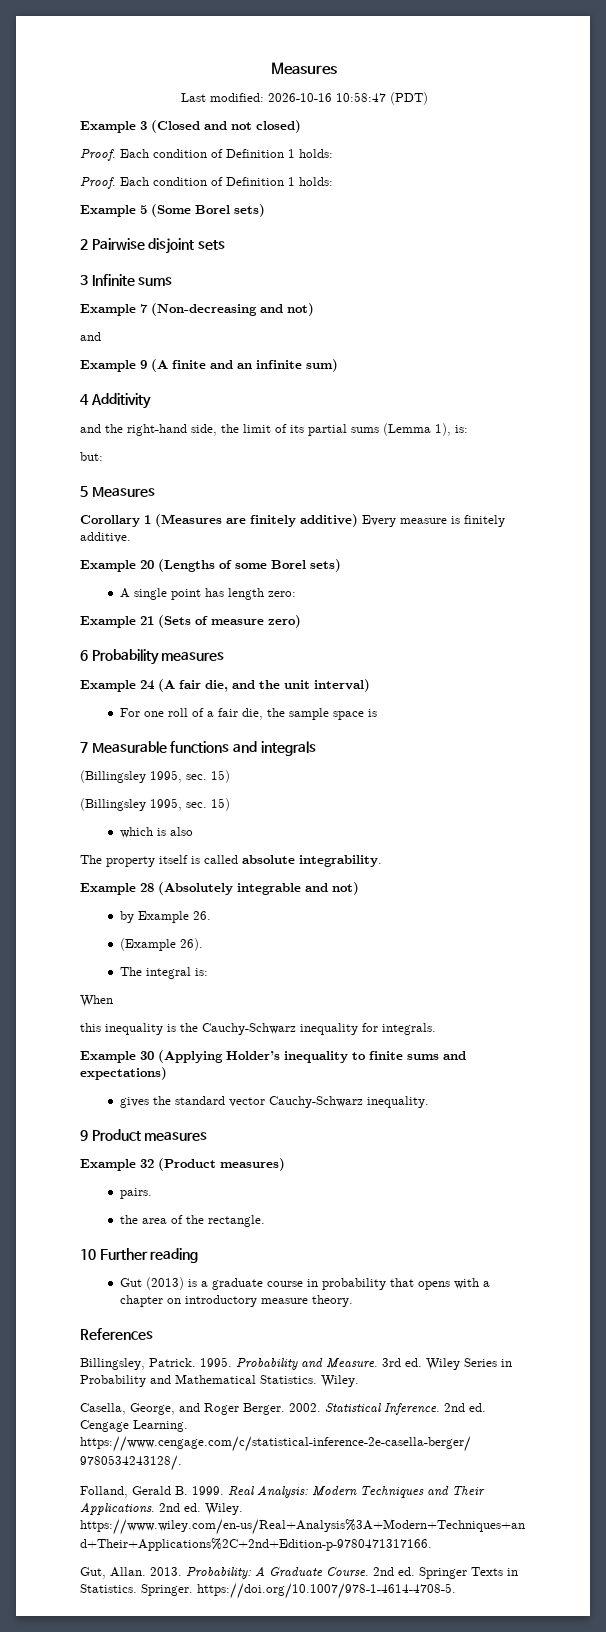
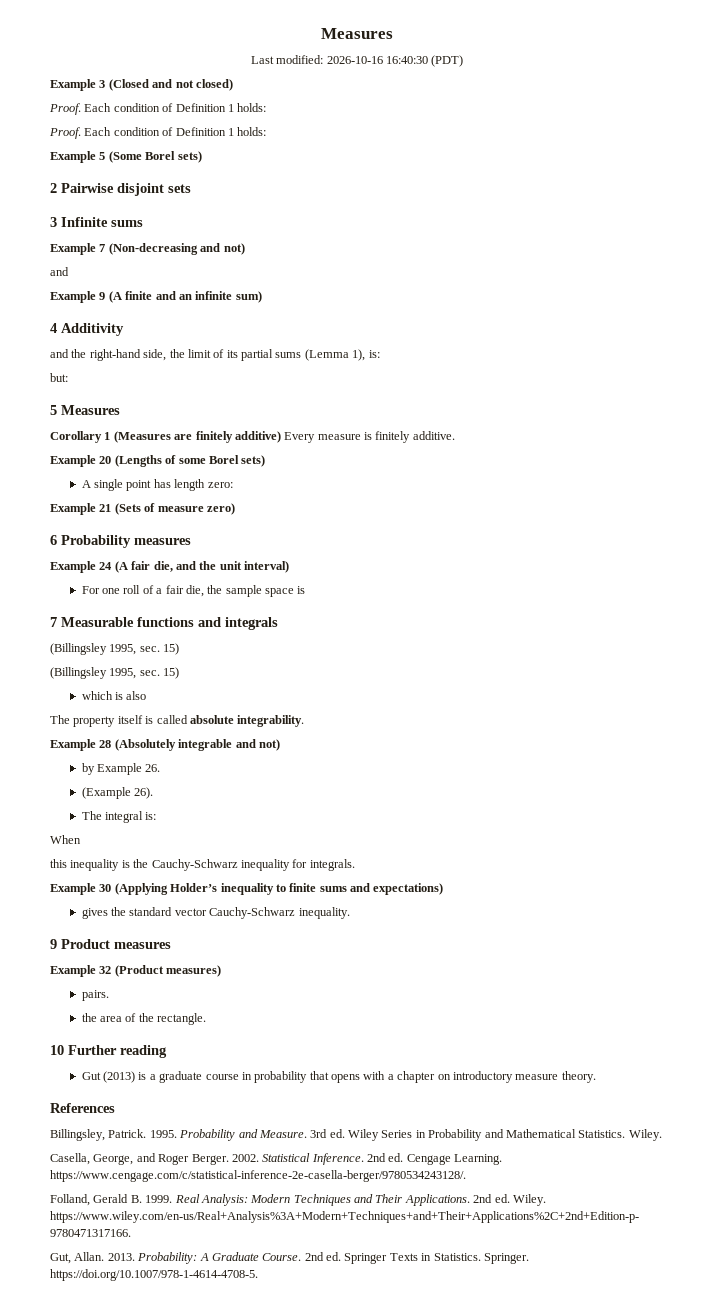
- Last modified: 2026-10-16 10:58:47 (PDT)
+ Last modified: 2026-10-16 16:40:30 (PDT)

